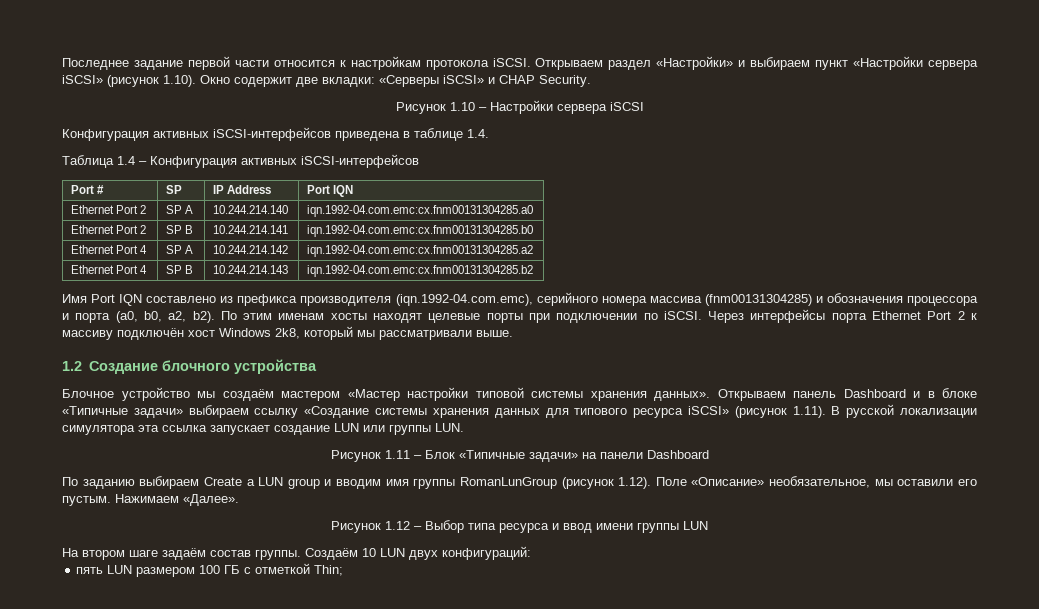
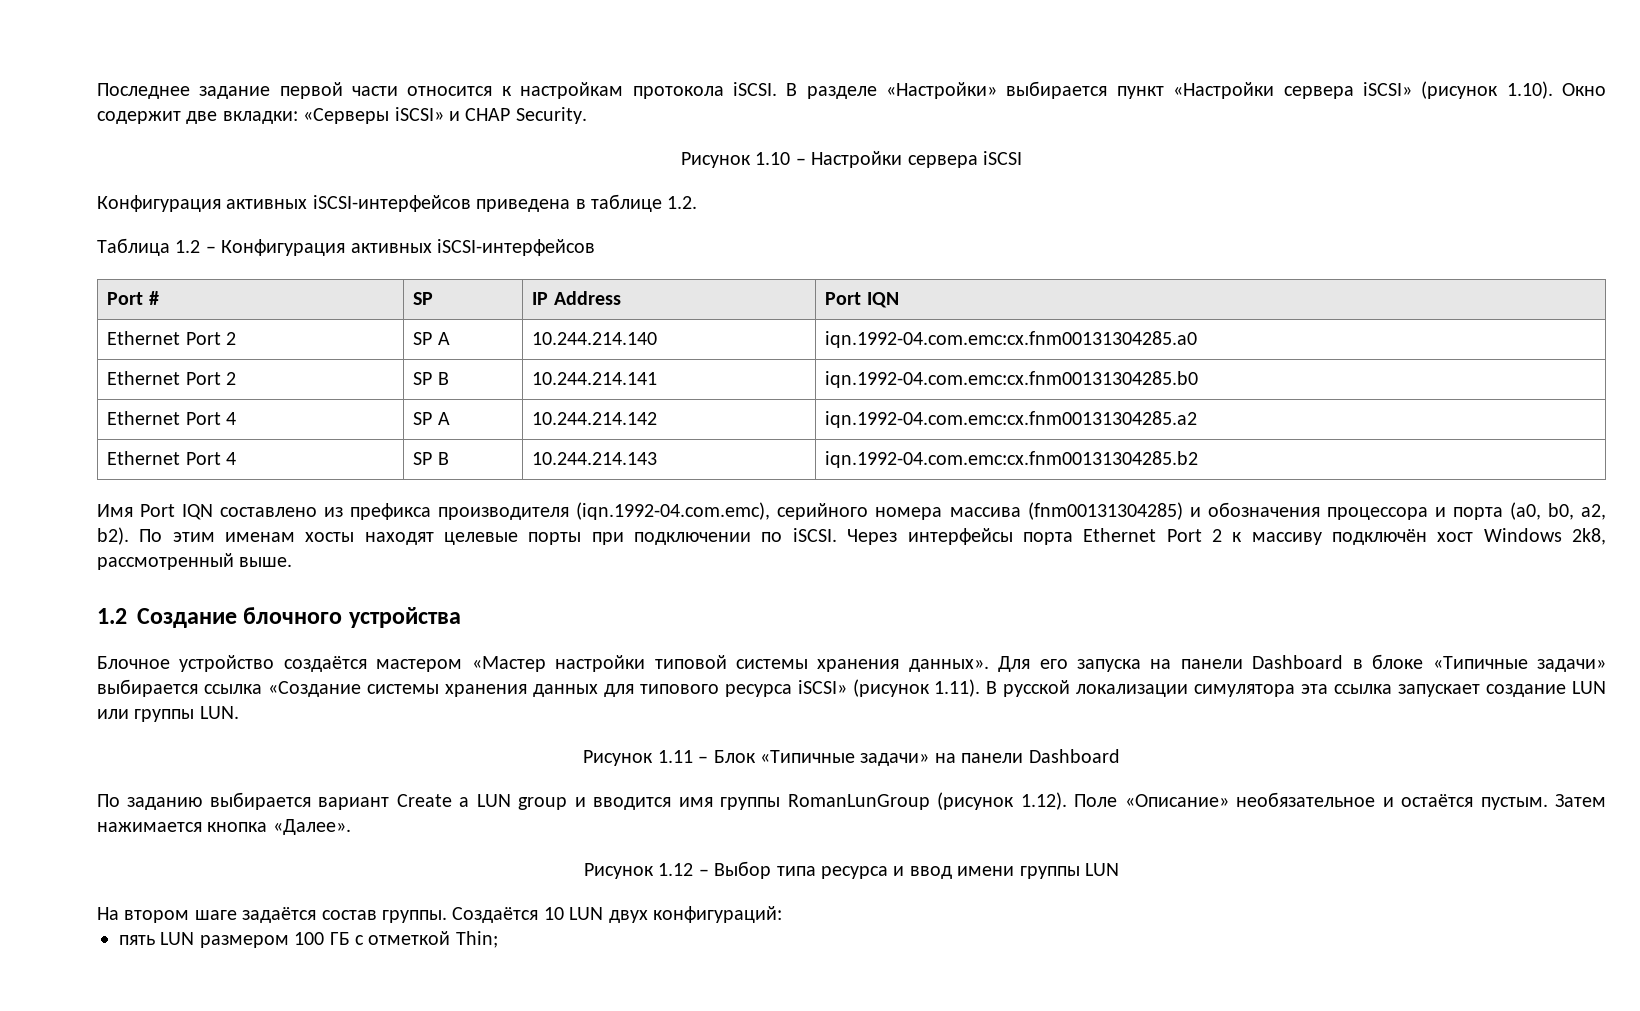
- Открываем раздел «Настройки» и выбираем пункт «Настройки сервера iSCSI» (рисунок 1.10). Окно содержит две вкладки: «Серверы iSCSI» и CHAP Security.
+ В разделе «Настройки» выбирается пункт «Настройки сервера iSCSI» (рисунок 1.10). Окно содержит две вкладки: «Серверы iSCSI» и CHAP Security.
- Конфигурация активных iSCSI-интерфейсов приведена в таблице 1.4.
+ Конфигурация активных iSCSI-интерфейсов приведена в таблице 1.2.
- Таблица 1.4 – Конфигурация активных iSCSI-интерфейсов
+ Таблица 1.2 – Конфигурация активных iSCSI-интерфейсов
- Через интерфейсы порта Ethernet Port 2 к массиву подключён хост Windows 2k8, который мы рассматривали выше.
+ Через интерфейсы порта Ethernet Port 2 к массиву подключён хост Windows 2k8, рассмотренный выше.
- Блочное устройство мы создаём мастером «Мастер настройки типовой системы хранения данных».
+ Блочное устройство создаётся мастером «Мастер настройки типовой системы хранения данных».
- Открываем панель Dashboard и в блоке «Типичные задачи» выбираем ссылку «Создание системы хранения данных для типового ресурса iSCSI» (рисунок 1.11). В русской локализации симулятора эта ссылка запускает создание LUN или группы LUN.
+ Для его запуска на панели Dashboard в блоке «Типичные задачи» выбирается ссылка «Создание системы хранения данных для типового ресурса iSCSI» (рисунок 1.11). В русской локализации симулятора эта ссылка запускает создание LUN или группы LUN.
- По заданию выбираем Create a LUN group и вводим имя группы RomanLunGroup (рисунок 1.12). Поле «Описание» необязательное, мы оставили его пустым. Нажимаем «Далее».
+ По заданию выбирается вариант Create a LUN group и вводится имя группы RomanLunGroup (рисунок 1.12). Поле «Описание» необязательное и остаётся пустым. Затем нажимается кнопка «Далее».
- На втором шаге задаём состав группы.
+ На втором шаге задаётся состав группы.
- Создаём 10 LUN двух конфигураций:
+ Создаётся 10 LUN двух конфигураций:

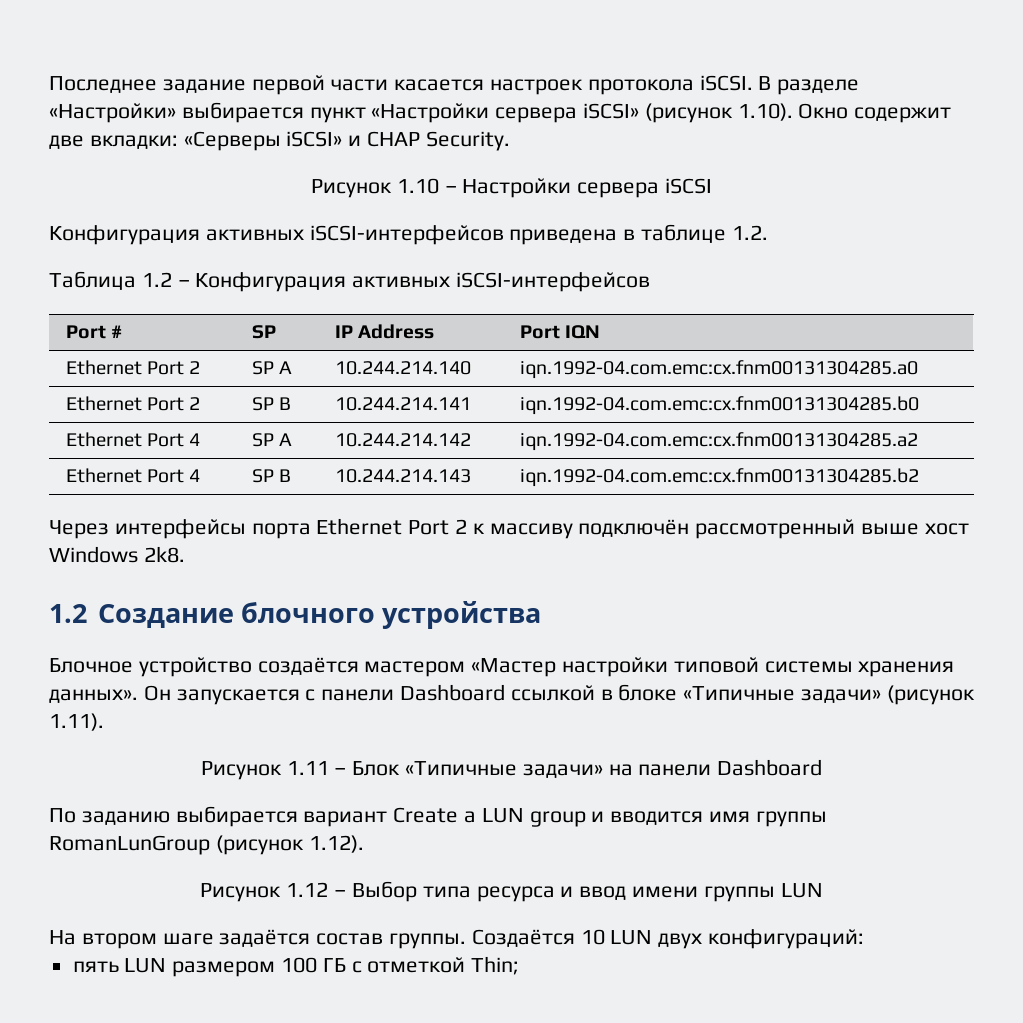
- Последнее задание первой части относится к настройкам протокола iSCSI.
+ Последнее задание первой части касается настроек протокола iSCSI.
- Имя Port IQN составлено из префикса производителя (iqn.1992-04.com.emc), серийного номера массива (fnm00131304285) и обозначения процессора и порта (a0, b0, a2, b2). По этим именам хосты находят целевые порты при подключении по iSCSI. Через интерфейсы порта Ethernet Port 2 к массиву подключён хост Windows 2k8, рассмотренный выше.
+ Через интерфейсы порта Ethernet Port 2 к массиву подключён рассмотренный выше хост Windows 2k8.
- Для его запуска на панели Dashboard в блоке «Типичные задачи» выбирается ссылка «Создание системы хранения данных для типового ресурса iSCSI» (рисунок 1.11). В русской локализации симулятора эта ссылка запускает создание LUN или группы LUN.
+ Он запускается с панели Dashboard ссылкой в блоке «Типичные задачи» (рисунок 1.11).
- По заданию выбирается вариант Create a LUN group и вводится имя группы RomanLunGroup (рисунок 1.12). Поле «Описание» необязательное и остаётся пустым. Затем нажимается кнопка «Далее».
+ По заданию выбирается вариант Create a LUN group и вводится имя группы RomanLunGroup (рисунок 1.12).

